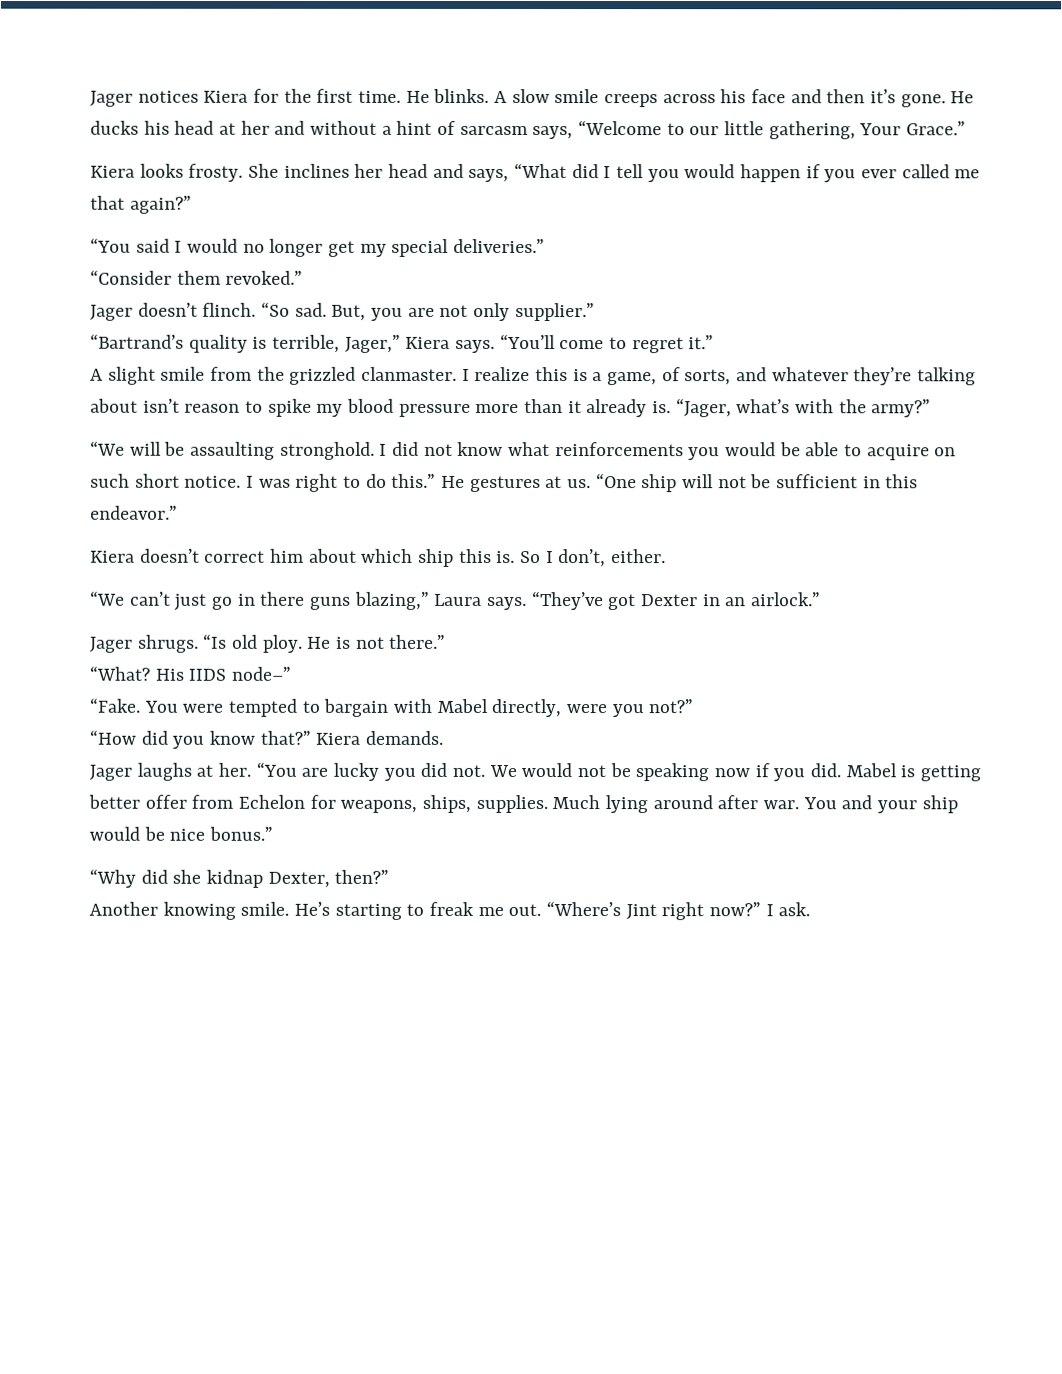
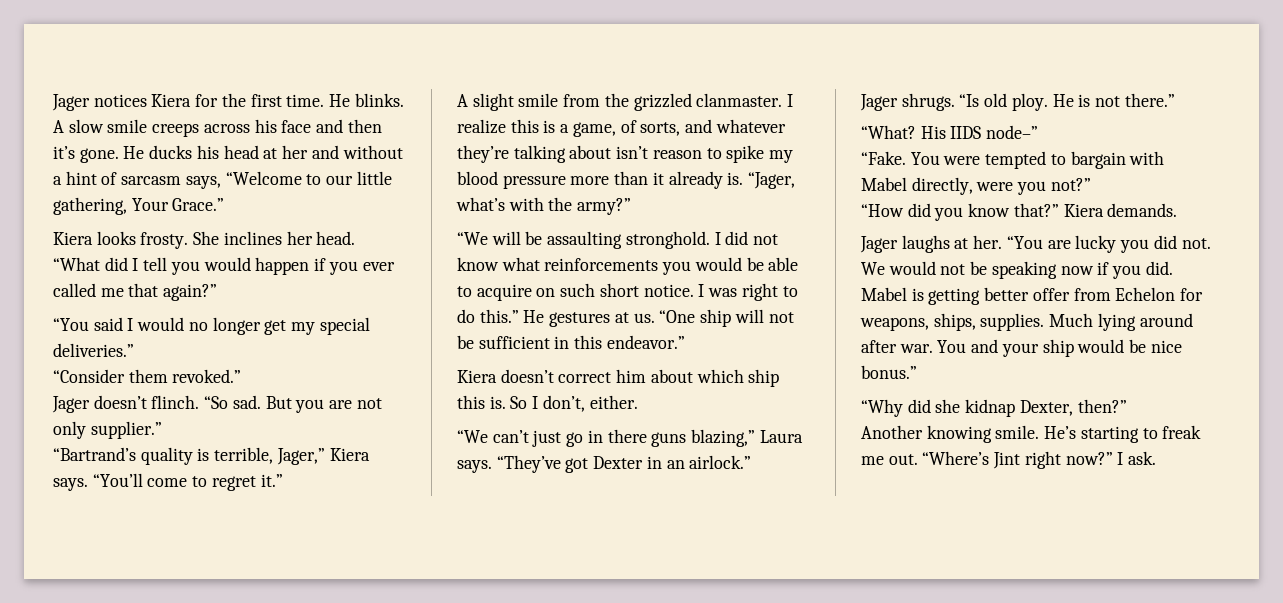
- She inclines her head and says, “What did I tell you would happen if you ever called me that again?”
+ She inclines her head. “What did I tell you would happen if you ever called me that again?”
- But, you are not only supplier.”
+ But you are not only supplier.”

